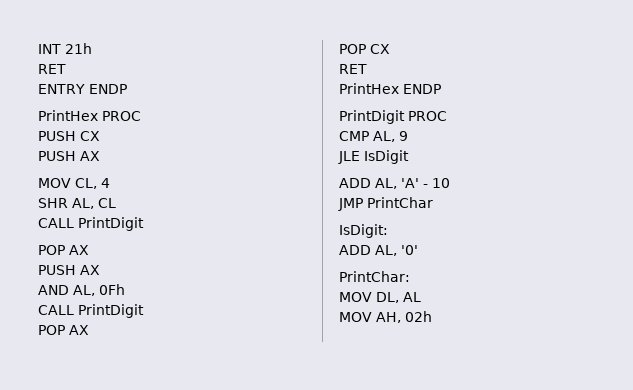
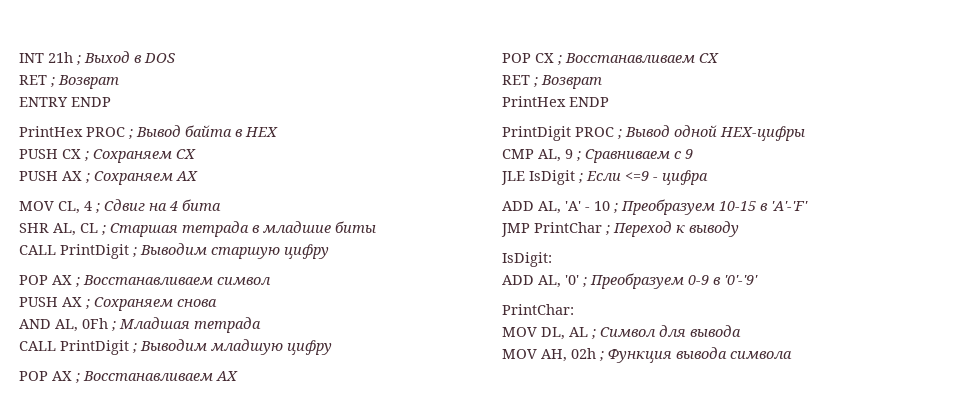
- INT 21h
- RET
+ INT 21h ; Выход в DOS
+ RET ; Возврат
- PrintHex PROC
+ PrintHex PROC ; Вывод байта в HEX
- PUSH CX
- PUSH AX
+ PUSH CX ; Сохраняем CX
+ PUSH AX ; Сохраняем AX
- MOV CL, 4
- SHR AL, CL
- CALL PrintDigit
- POP AX
- PUSH AX
+ MOV CL, 4 ; Сдвиг на 4 бита
+ SHR AL, CL ; Старшая тетрада в младшие биты
+ CALL PrintDigit ; Выводим старшую цифру
+ POP AX ; Восстанавливаем символ
+ PUSH AX ; Сохраняем снова
- AND AL, 0Fh
- CALL PrintDigit
- POP AX
+ AND AL, 0Fh ; Младшая тетрада
+ CALL PrintDigit ; Выводим младшую цифру
+ POP AX ; Восстанавливаем AX
- POP CX
- RET
+ POP CX ; Восстанавливаем CX
+ RET ; Возврат
- PrintDigit PROC
+ PrintDigit PROC ; Вывод одной HEX-цифры
- CMP AL, 9
- JLE IsDigit
+ CMP AL, 9 ; Сравниваем с 9
+ JLE IsDigit ; Если <=9 - цифра
- ADD AL, 'A' - 10
- JMP PrintChar
+ ADD AL, 'A' - 10 ; Преобразуем 10-15 в 'A'-'F'
+ JMP PrintChar ; Переход к выводу
- ADD AL, '0'
+ ADD AL, '0' ; Преобразуем 0-9 в '0'-'9'
- MOV DL, AL
+ MOV DL, AL ; Символ для вывода
- MOV AH, 02h
+ MOV AH, 02h ; Функция вывода символа

